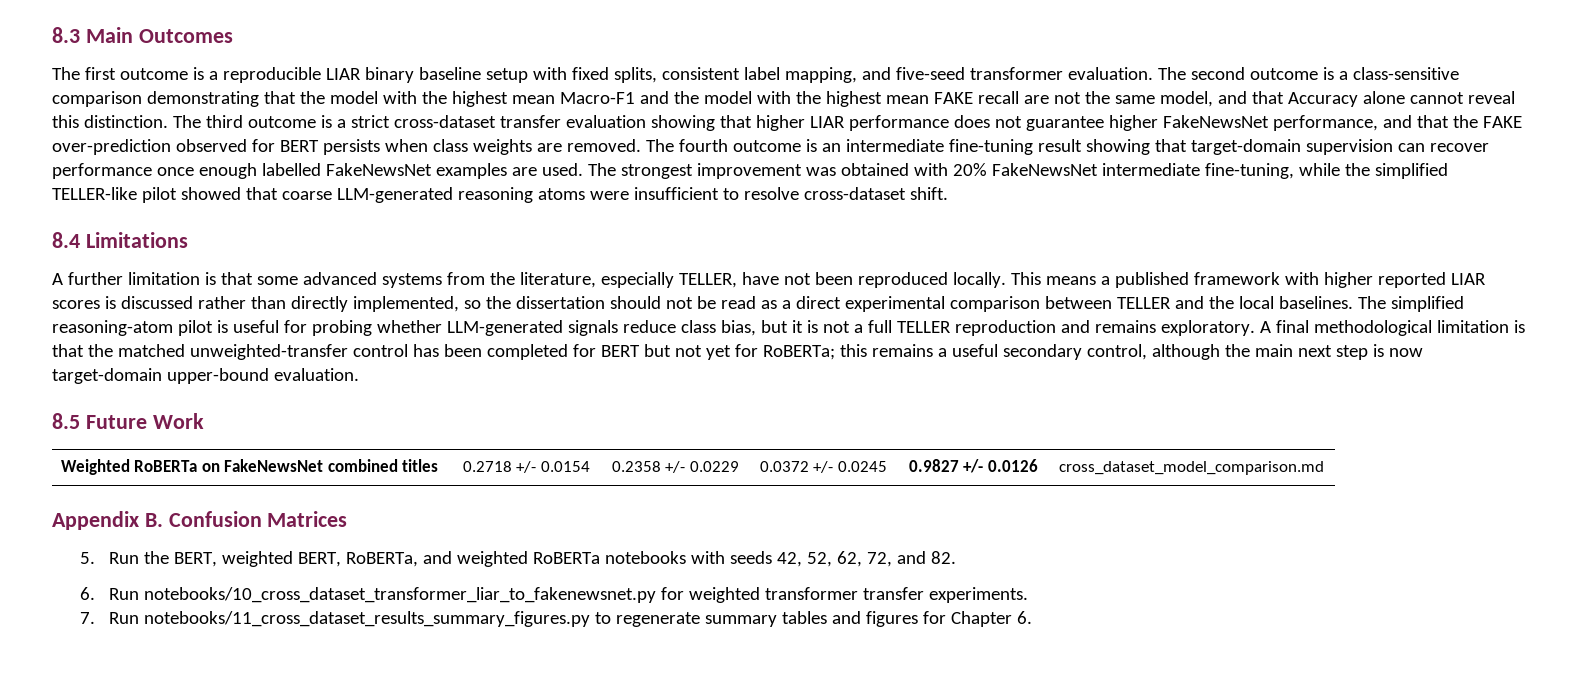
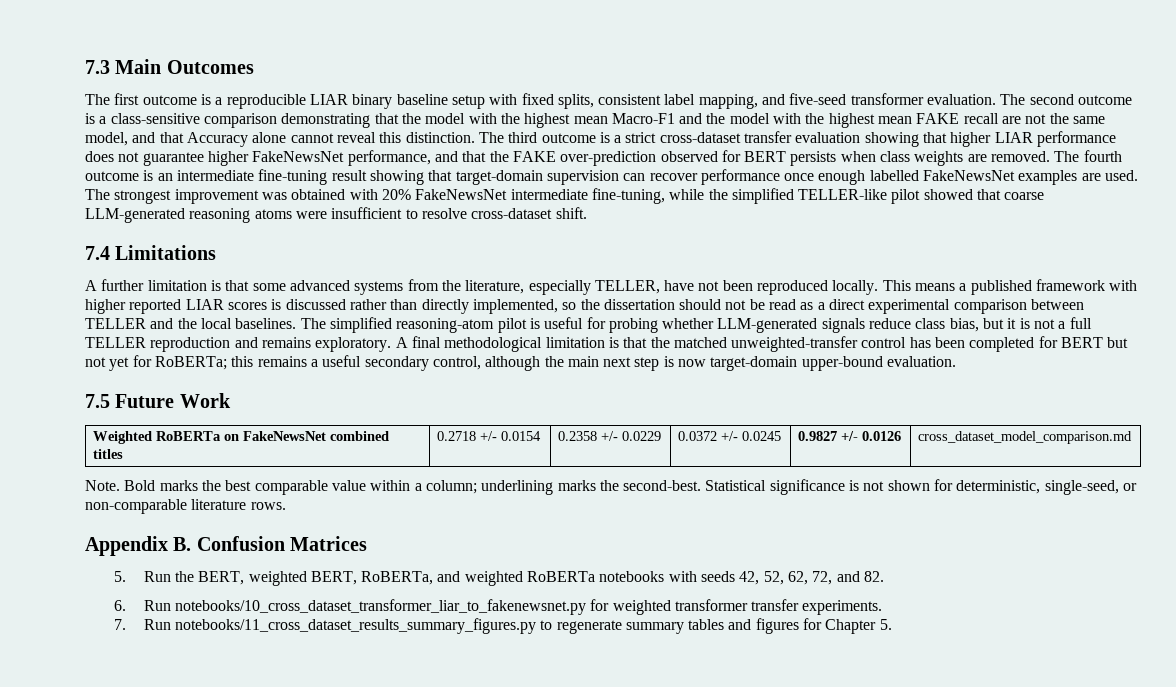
- 8.3 Main Outcomes
+ 7.3 Main Outcomes
- 8.4 Limitations
+ 7.4 Limitations
- 8.5 Future Work
+ 7.5 Future Work
+ Note. Bold marks the best comparable value within a column; underlining marks the second-best. Statistical significance is not shown for deterministic, single-seed, or non-comparable literature rows.
- 7. Run notebooks/11_cross_dataset_results_summary_figures.py to regenerate summary tables and figures for Chapter 6.
+ 7. Run notebooks/11_cross_dataset_results_summary_figures.py to regenerate summary tables and figures for Chapter 5.

